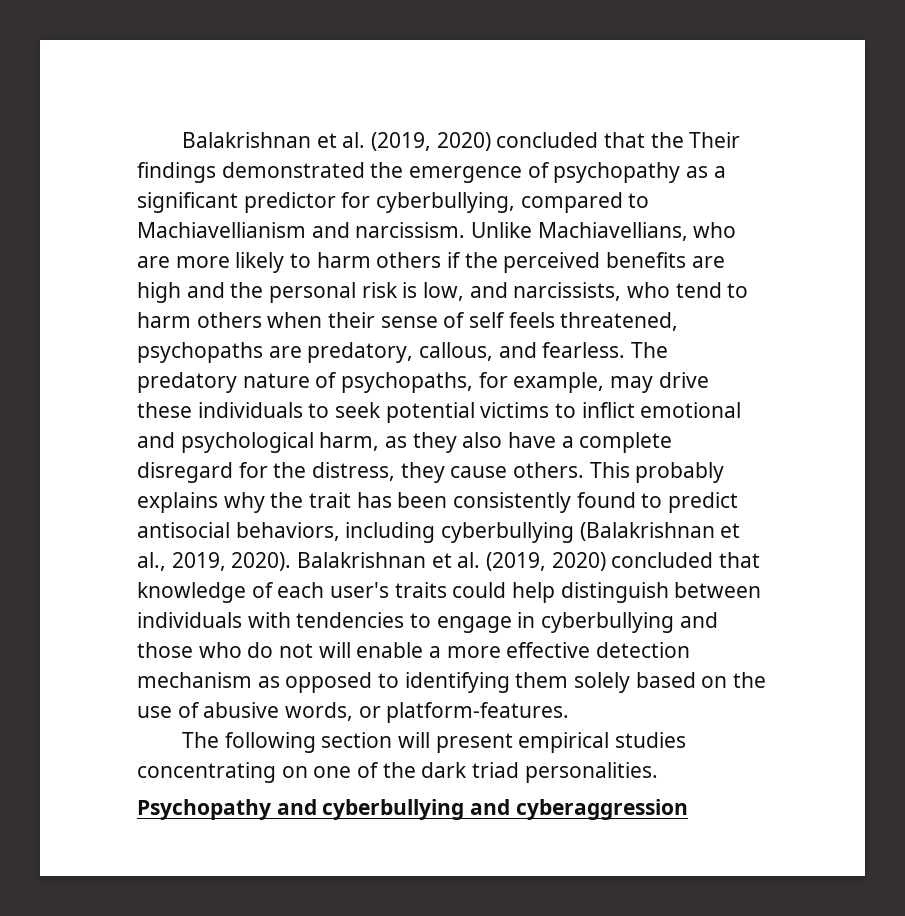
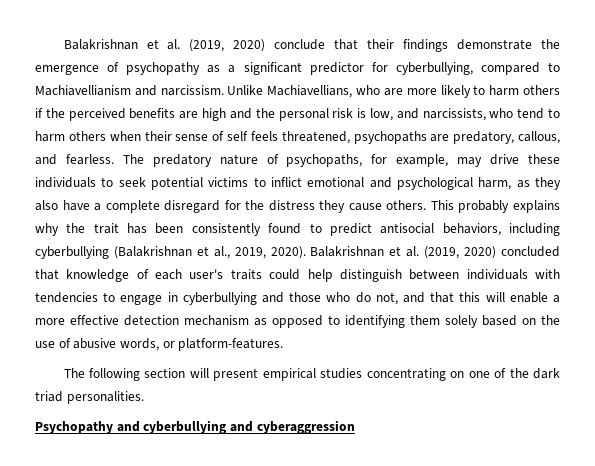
- Balakrishnan et al. (2019, 2020) concluded that the Their findings demonstrated the emergence of psychopathy as a significant predictor for cyberbullying, compared to Machiavellianism and narcissism.
+ Balakrishnan et al. (2019, 2020) conclude that their findings demonstrate the emergence of psychopathy as a significant predictor for cyberbullying, compared to Machiavellianism and narcissism.
- The predatory nature of psychopaths, for example, may drive these individuals to seek potential victims to inflict emotional and psychological harm, as they also have a complete disregard for the distress, they cause others.
+ The predatory nature of psychopaths, for example, may drive these individuals to seek potential victims to inflict emotional and psychological harm, as they also have a complete disregard for the distress they cause others.
- Balakrishnan et al. (2019, 2020) concluded that knowledge of each user's traits could help distinguish between individuals with tendencies to engage in cyberbullying and those who do not will enable a more effective detection mechanism as opposed to identifying them solely based on the use of abusive words, or platform-features.
+ Balakrishnan et al. (2019, 2020) concluded that knowledge of each user's traits could help distinguish between individuals with tendencies to engage in cyberbullying and those who do not, and that this will enable a more effective detection mechanism as opposed to identifying them solely based on the use of abusive words, or platform-features.

